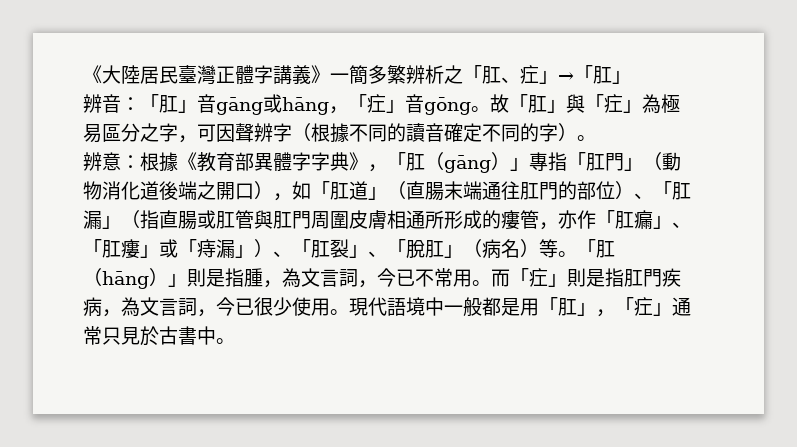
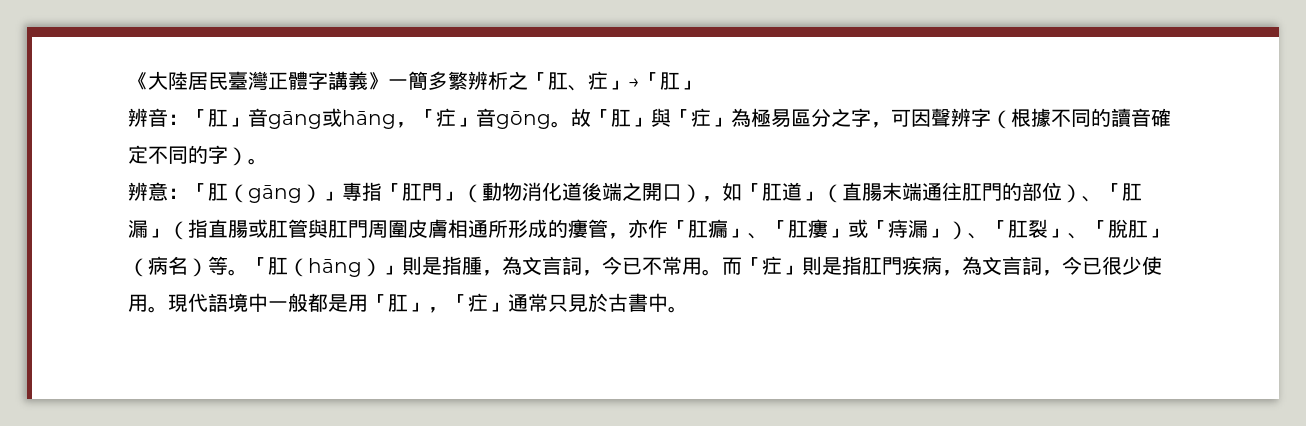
- 辨意：根據《教育部異體字字典》，「肛（gāng）」專指「肛門」（動物消化道後端之開口），如「肛道」（直腸末端通往肛門的部位）、「肛漏」（指直腸或肛管與肛門周圍皮膚相通所形成的瘻管，亦作「肛瘺」、「肛瘻」或「痔漏」）、「肛裂」、「脫肛」（病名）等。
+ 辨意：「肛（gāng）」專指「肛門」（動物消化道後端之開口），如「肛道」（直腸末端通往肛門的部位）、「肛漏」（指直腸或肛管與肛門周圍皮膚相通所形成的瘻管，亦作「肛瘺」、「肛瘻」或「痔漏」）、「肛裂」、「脫肛」（病名）等。

